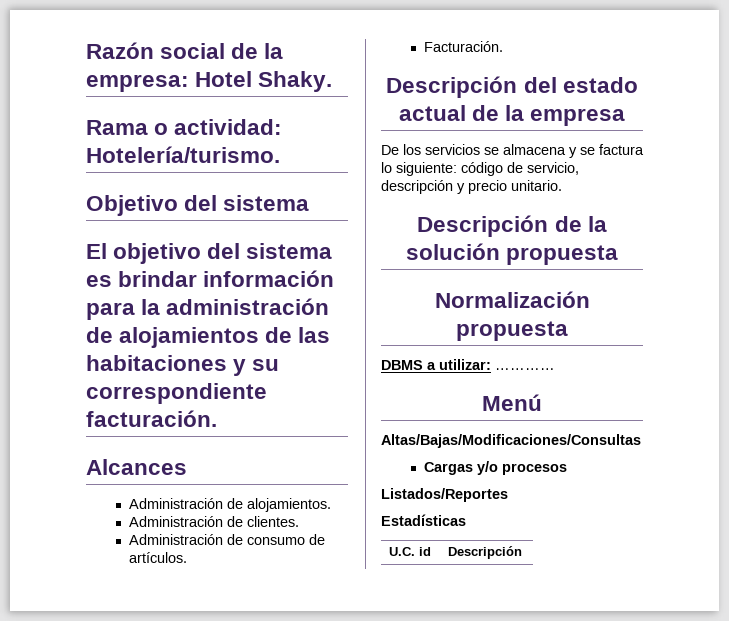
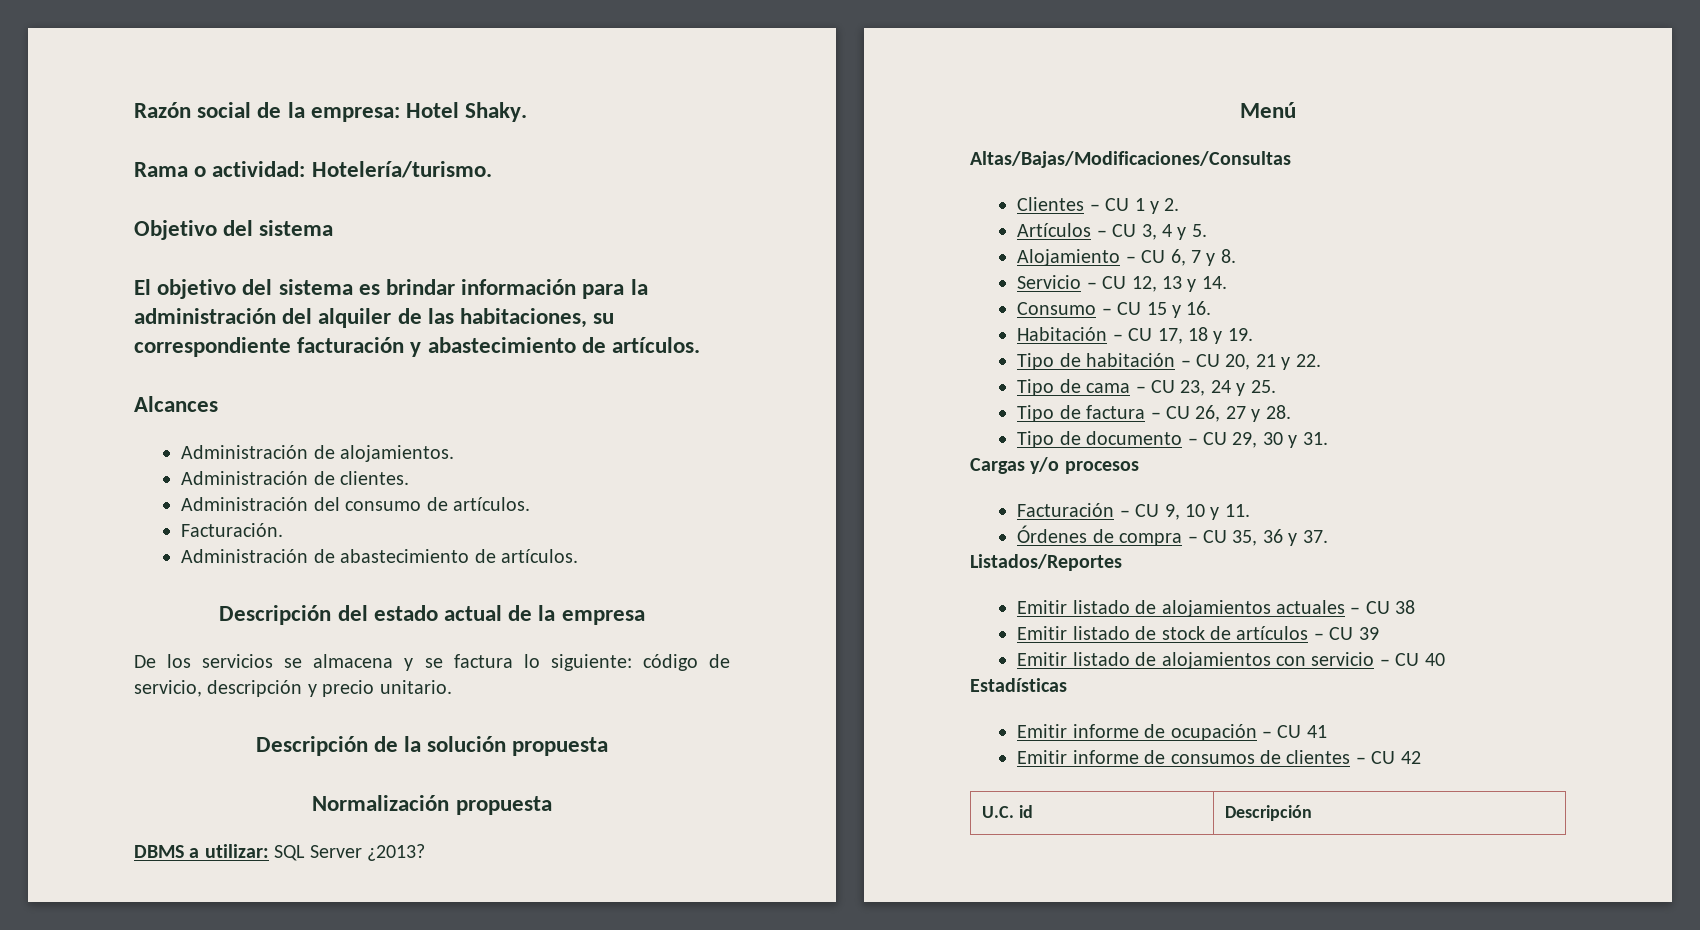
- El objetivo del sistema es brindar información para la administración de alojamientos de las habitaciones y su correspondiente facturación.
+ El objetivo del sistema es brindar información para la administración del alquiler de las habitaciones, su correspondiente facturación y abastecimiento de artículos.
- Administración de consumo de artículos.
+ Administración del consumo de artículos.
+ Administración de abastecimiento de artículos.
- DBMS a utilizar: …………
+ DBMS a utilizar: SQL Server ¿2013?
+ Clientes – CU 1 y 2.
+ Artículos – CU 3, 4 y 5.
+ Alojamiento – CU 6, 7 y 8.
+ Servicio – CU 12, 13 y 14.
+ Consumo – CU 15 y 16.
+ Habitación – CU 17, 18 y 19.
+ Tipo de habitación – CU 20, 21 y 22.
+ Tipo de cama – CU 23, 24 y 25.
+ Tipo de factura – CU 26, 27 y 28.
+ Tipo de documento – CU 29, 30 y 31.
  Cargas y/o procesos
+ Facturación – CU 9, 10 y 11.
+ Órdenes de compra – CU 35, 36 y 37.
  Listados/Reportes
+ Emitir listado de alojamientos actuales – CU 38
+ Emitir listado de stock de artículos – CU 39
+ Emitir listado de alojamientos con servicio – CU 40
  Estadísticas
+ Emitir informe de ocupación – CU 41
+ Emitir informe de consumos de clientes – CU 42

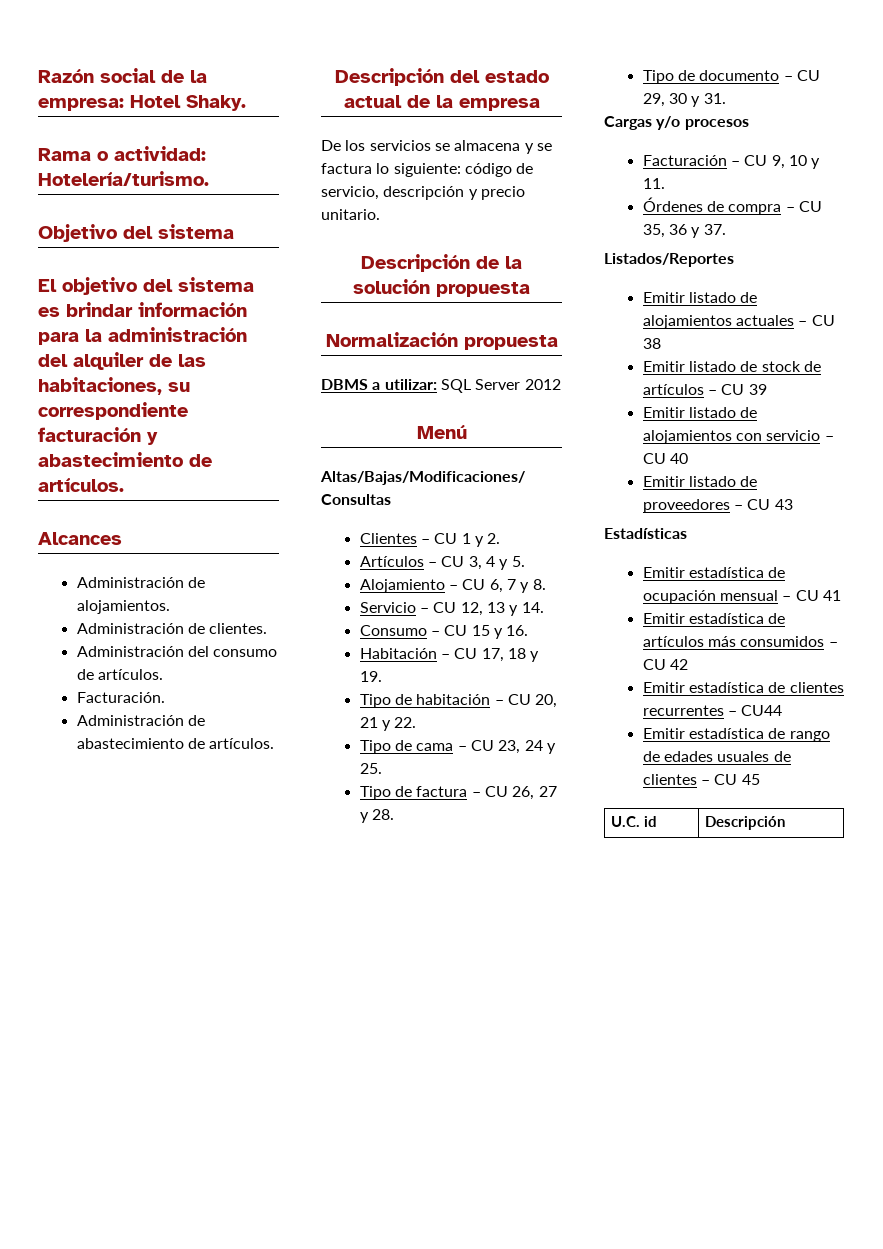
- DBMS a utilizar: SQL Server ¿2013?
+ DBMS a utilizar: SQL Server 2012
+ Emitir listado de proveedores – CU 43
- Emitir informe de ocupación – CU 41
+ Emitir estadística de ocupación mensual – CU 41
- Emitir informe de consumos de clientes – CU 42
+ Emitir estadística de artículos más consumidos – CU 42
+ Emitir estadística de clientes recurrentes – CU44
+ Emitir estadística de rango de edades usuales de clientes – CU 45

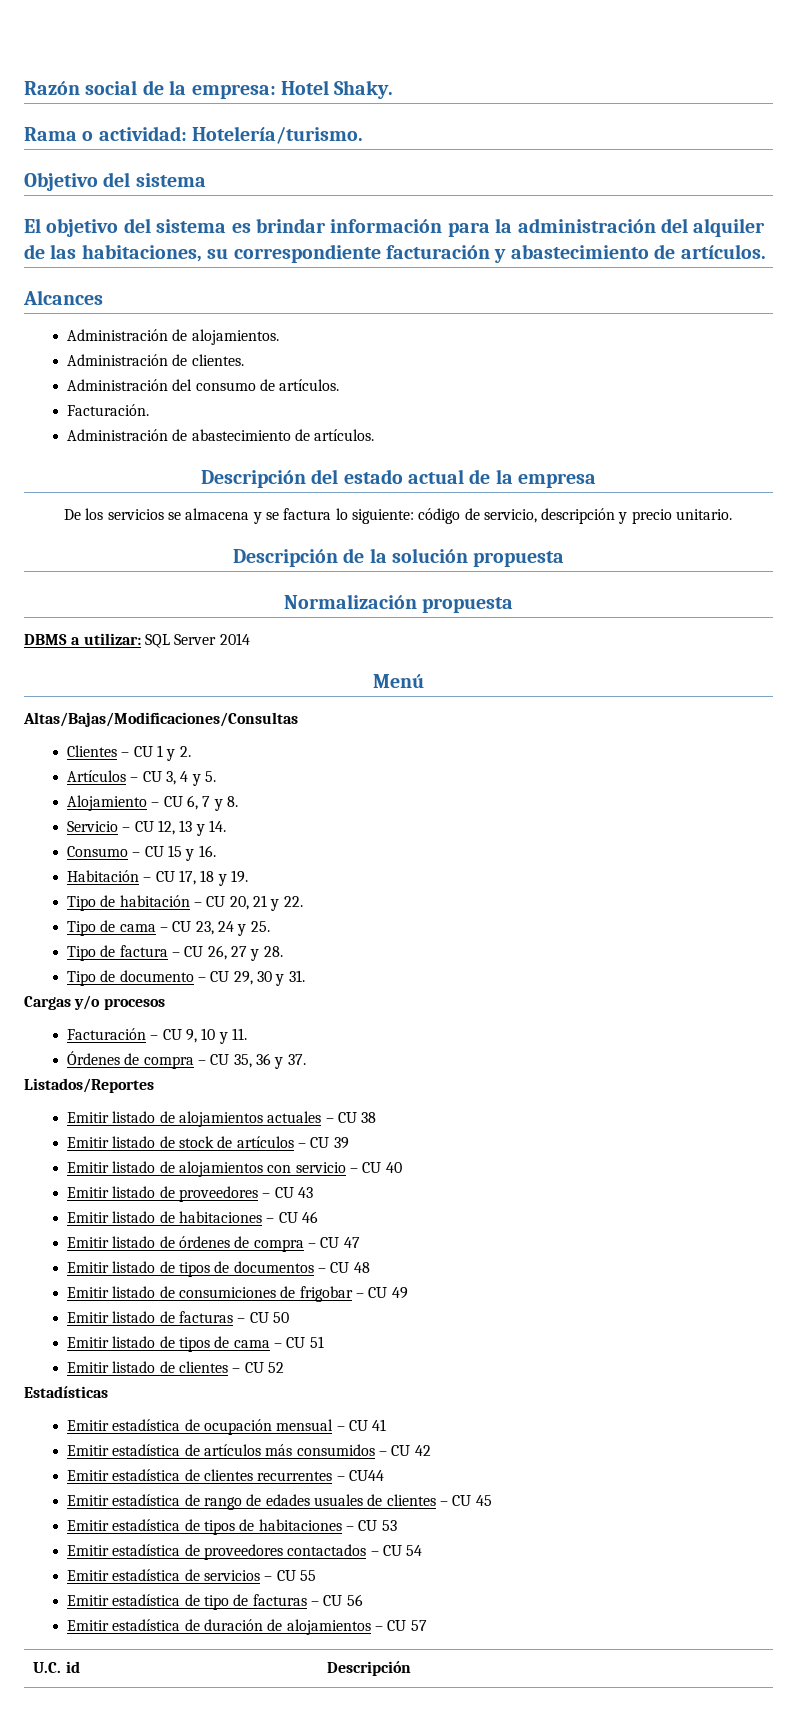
- DBMS a utilizar: SQL Server 2012
+ DBMS a utilizar: SQL Server 2014
+ Emitir listado de habitaciones – CU 46
+ Emitir listado de órdenes de compra – CU 47
+ Emitir listado de tipos de documentos – CU 48
+ Emitir listado de consumiciones de frigobar – CU 49
+ Emitir listado de facturas – CU 50
+ Emitir listado de tipos de cama – CU 51
+ Emitir listado de clientes – CU 52
+ Emitir estadística de tipos de habitaciones – CU 53
+ Emitir estadística de proveedores contactados – CU 54
+ Emitir estadística de servicios – CU 55
+ Emitir estadística de tipo de facturas – CU 56
+ Emitir estadística de duración de alojamientos – CU 57

